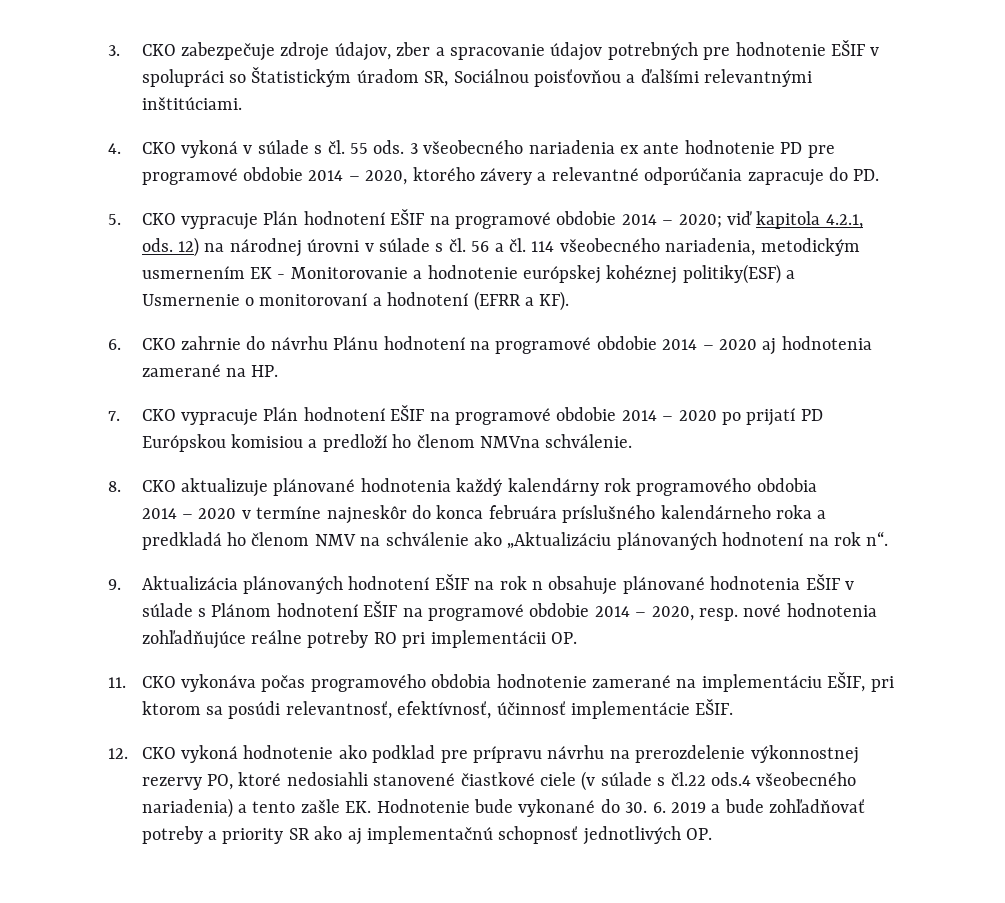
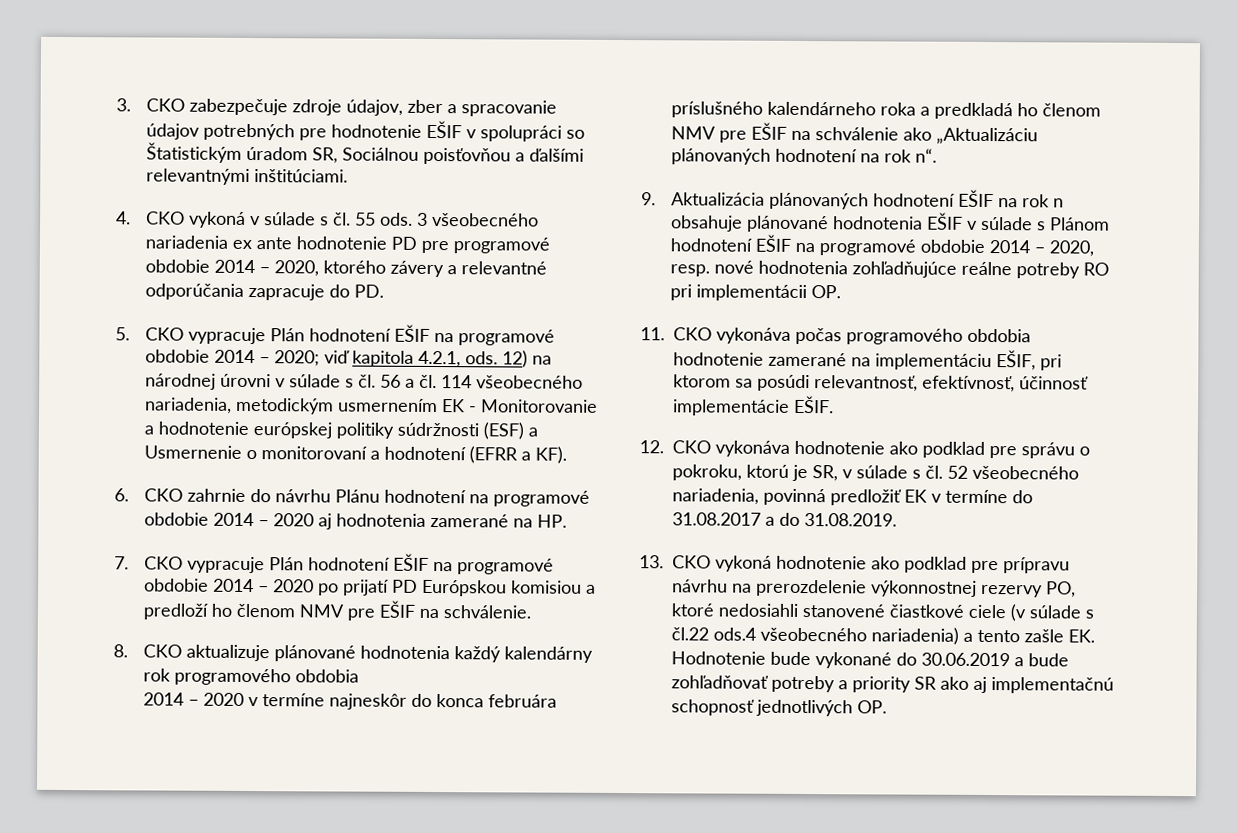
- 12) na národnej úrovni v súlade s čl. 56 a čl. 114 všeobecného nariadenia, metodickým usmernením EK - Monitorovanie a hodnotenie európskej kohéznej politiky(ESF) a Usmernenie o monitorovaní a hodnotení (EFRR a KF).
+ 12) na národnej úrovni v súlade s čl. 56 a čl. 114 všeobecného nariadenia, metodickým usmernením EK - Monitorovanie a hodnotenie európskej politiky súdržnosti (ESF) a Usmernenie o monitorovaní a hodnotení (EFRR a KF).
- 7. CKO vypracuje Plán hodnotení EŠIF na programové obdobie 2014 – 2020 po prijatí PD Európskou komisiou a predloží ho členom NMVna schválenie.
+ 7. CKO vypracuje Plán hodnotení EŠIF na programové obdobie 2014 – 2020 po prijatí PD Európskou komisiou a predloží ho členom NMV pre EŠIF na schválenie.
- 2014 – 2020 v termíne najneskôr do konca februára príslušného kalendárneho roka a predkladá ho členom NMV na schválenie ako „Aktualizáciu plánovaných hodnotení na rok n“.
+ 2014 – 2020 v termíne najneskôr do konca februára príslušného kalendárneho roka a predkladá ho členom NMV pre EŠIF na schválenie ako „Aktualizáciu plánovaných hodnotení na rok n“.
- 12. CKO vykoná hodnotenie ako podklad pre prípravu návrhu na prerozdelenie výkonnostnej rezervy PO, ktoré nedosiahli stanovené čiastkové ciele (v súlade s čl.22 ods.4 všeobecného nariadenia) a tento zašle EK. Hodnotenie bude vykonané do 30. 6. 2019 a bude zohľadňovať potreby a priority SR ako aj implementačnú schopnosť jednotlivých OP.
+ 12. CKO vykonáva hodnotenie ako podklad pre správu o pokroku, ktorú je SR, v súlade s čl. 52 všeobecného nariadenia, povinná predložiť EK v termíne do 31.08.2017 a do 31.08.2019.
+ 13. CKO vykoná hodnotenie ako podklad pre prípravu návrhu na prerozdelenie výkonnostnej rezervy PO, ktoré nedosiahli stanovené čiastkové ciele (v súlade s čl.22 ods.4 všeobecného nariadenia) a tento zašle EK. Hodnotenie bude vykonané do 30.06.2019 a bude zohľadňovať potreby a priority SR ako aj implementačnú schopnosť jednotlivých OP.

